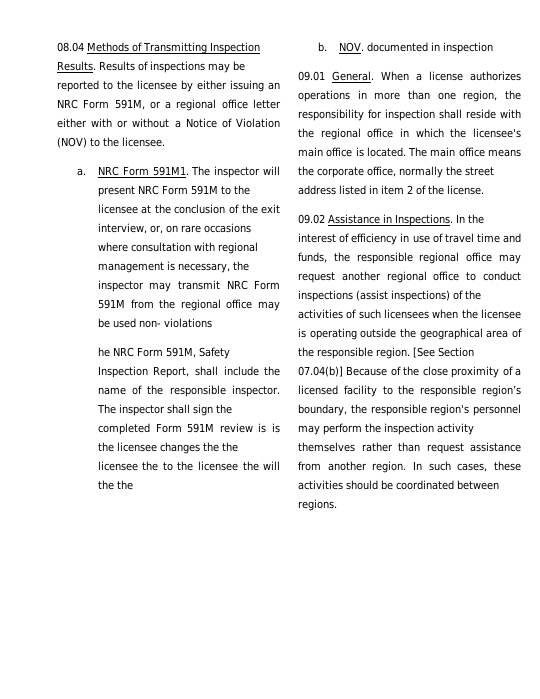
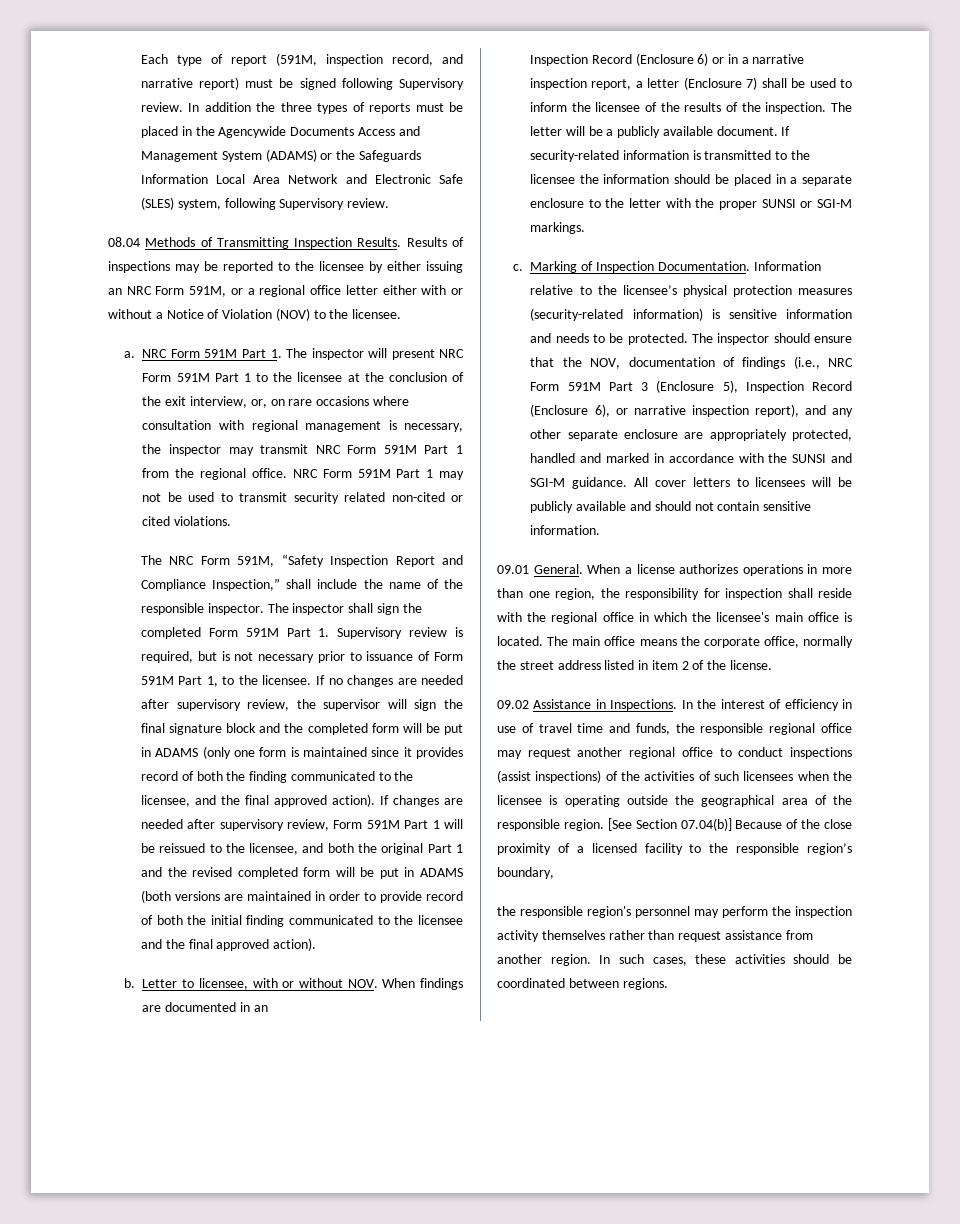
+ Each type of report (591M, inspection record, and narrative report) must be signed following Supervisory review. In addition the three types of reports must be placed in the Agencywide Documents Access and Management System (ADAMS) or the Safeguards Information Local Area Network and Electronic Safe (SLES) system, following Supervisory review.
- NRC Form 591M1. The inspector will present NRC Form 591M to the licensee at the conclusion of the exit interview, or, on rare occasions where consultation with regional management is necessary, the inspector may transmit NRC Form 591M from the regional office may be used non- violations
- he NRC Form 591M, Safety Inspection Report, shall include the name of the responsible inspector.
+ NRC Form 591M Part 1. The inspector will present NRC Form 591M Part 1 to the licensee at the conclusion of the exit interview, or, on rare occasions where consultation with regional management is necessary, the inspector may transmit NRC Form 591M Part 1 from the regional office. NRC Form 591M Part 1 may not be used to transmit security related non-cited or cited violations.
+ The NRC Form 591M, “Safety Inspection Report and Compliance Inspection,” shall include the name of the responsible inspector.
- The inspector shall sign the completed Form 591M review is is the licensee changes the the licensee the to the licensee the will the the
- b. NOV. documented in inspection
+ The inspector shall sign the completed Form 591M Part 1. Supervisory review is required, but is not necessary prior to issuance of Form 591M Part 1, to the licensee. If no changes are needed after supervisory review, the supervisor will sign the final signature block and the completed form will be put in ADAMS (only one form is maintained since it provides record of both the finding communicated to the licensee, and the final approved action). If changes are needed after supervisory review, Form 591M Part 1 will be reissued to the licensee, and both the original Part 1 and the revised completed form will be put in ADAMS (both versions are maintained in order to provide record of both the initial finding communicated to the licensee and the final approved action).
+ b. Letter to licensee, with or without NOV. When findings are documented in an
+ Inspection Record (Enclosure 6) or in a narrative inspection report, a letter (Enclosure 7) shall be used to inform the licensee of the results of the inspection. The letter will be a publicly available document. If security-related information is transmitted to the licensee the information should be placed in a separate enclosure to the letter with the proper SUNSI or SGI-M markings.
+ c. Marking of Inspection Documentation. Information relative to the licensee’s physical protection measures (security-related information) is sensitive information and needs to be protected. The inspector should ensure that the NOV, documentation of findings (i.e., NRC Form 591M Part 3 (Enclosure 5), Inspection Record (Enclosure 6), or narrative inspection report), and any other separate enclosure are appropriately protected, handled and marked in accordance with the SUNSI and SGI-M guidance. All cover letters to licensees will be publicly available and should not contain sensitive information.
- [See Section 07.04(b)] Because of the close proximity of a licensed facility to the responsible region’s boundary, the responsible region's personnel may perform the inspection activity themselves rather than request assistance from another region.
+ [See Section 07.04(b)] Because of the close proximity of a licensed facility to the responsible region’s boundary,
+ the responsible region's personnel may perform the inspection activity themselves rather than request assistance from another region.

